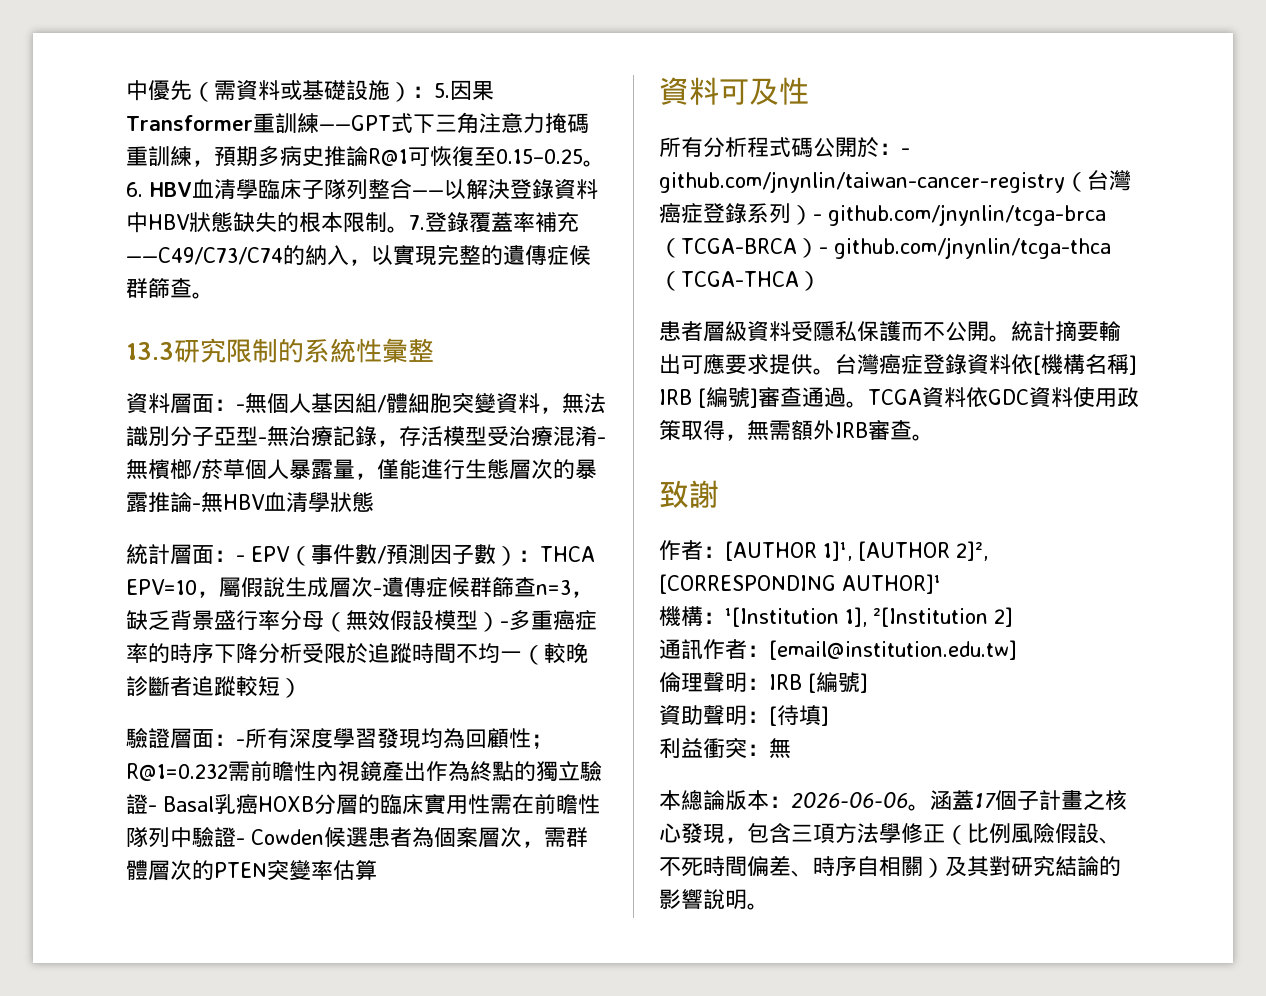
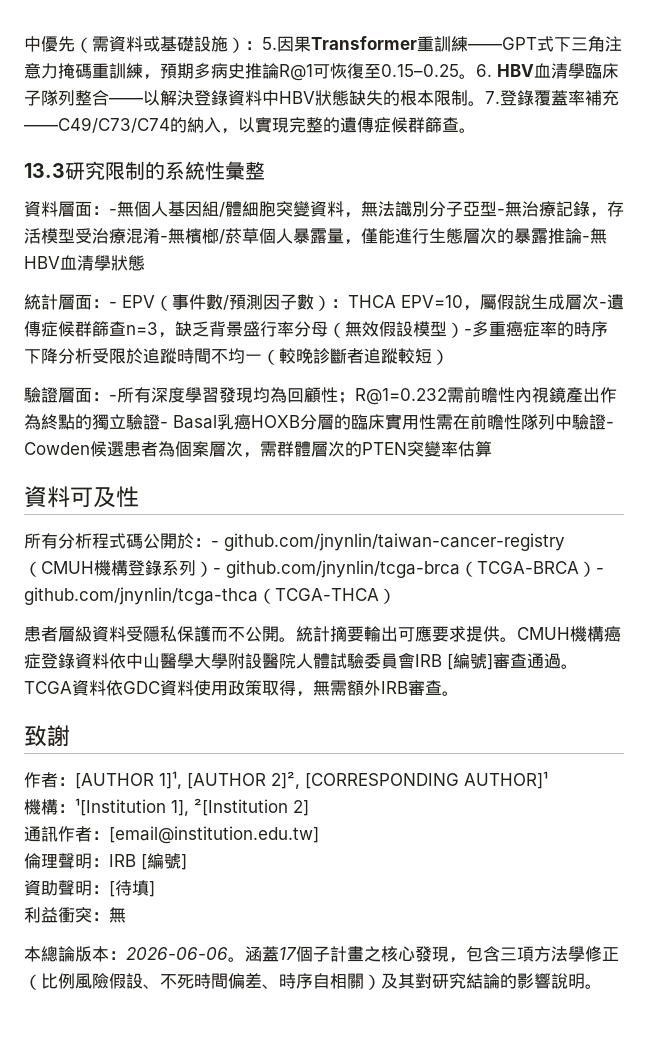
- 所有分析程式碼公開於：- github.com/jnynlin/taiwan-cancer-registry（台灣癌症登錄系列）- github.com/jnynlin/tcga-brca（TCGA-BRCA）- github.com/jnynlin/tcga-thca（TCGA-THCA）
+ 所有分析程式碼公開於：- github.com/jnynlin/taiwan-cancer-registry（CMUH機構登錄系列）- github.com/jnynlin/tcga-brca（TCGA-BRCA）- github.com/jnynlin/tcga-thca（TCGA-THCA）
- 台灣癌症登錄資料依[機構名稱] IRB [編號]審查通過。
+ CMUH機構癌症登錄資料依中山醫學大學附設醫院人體試驗委員會IRB [編號]審查通過。

